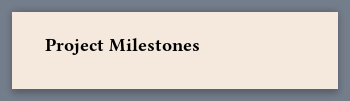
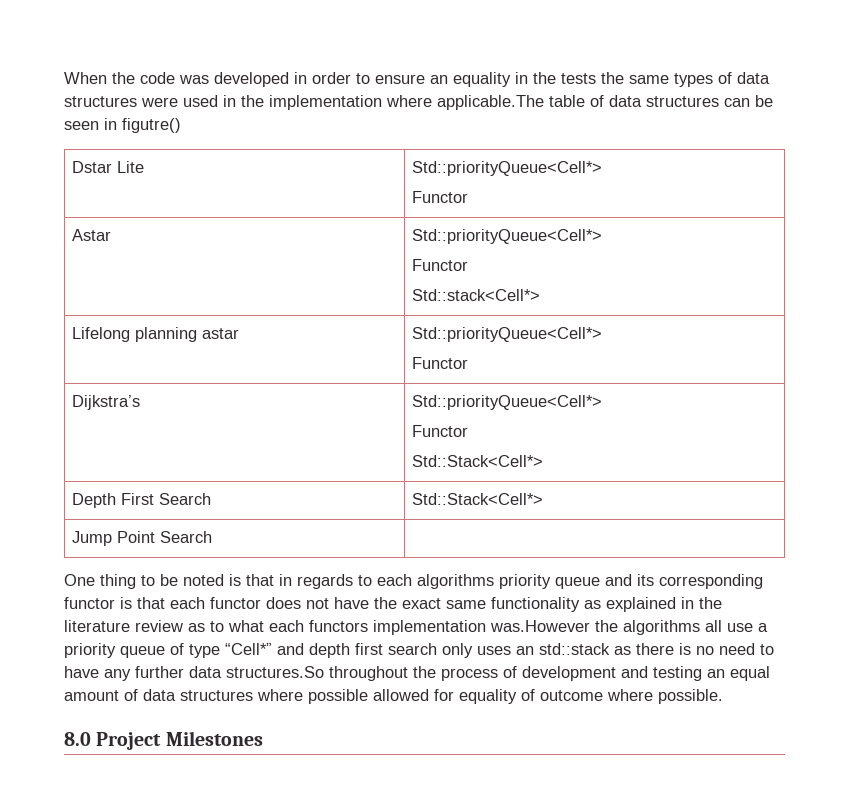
- Project Milestones
+ When the code was developed in order to ensure an equality in the tests the same types of data structures were used in the implementation where applicable.The table of data structures can be seen in figutre()
+ Dstar Lite | Std::priorityQueue<Cell*>
+ Functor
+ Astar | Std::priorityQueue<Cell*>
+ Functor
+ Std::stack<Cell*>
+ Lifelong planning astar | Std::priorityQueue<Cell*>
+ Functor
+ Dijkstra’s | Std::priorityQueue<Cell*>
+ Functor
+ Std::Stack<Cell*>
+ Depth First Search | Std::Stack<Cell*>
+ Jump Point Search |
+ One thing to be noted is that in regards to each algorithms priority queue and its corresponding functor is that each functor does not have the exact same functionality as explained in the literature review as to what each functors implementation was.However the algorithms all use a priority queue of type “Cell*” and depth first search only uses an std::stack as there is no need to have any further data structures.So throughout the process of development and testing an equal amount of data structures where possible allowed for equality of outcome where possible.
+ 8.0 Project Milestones

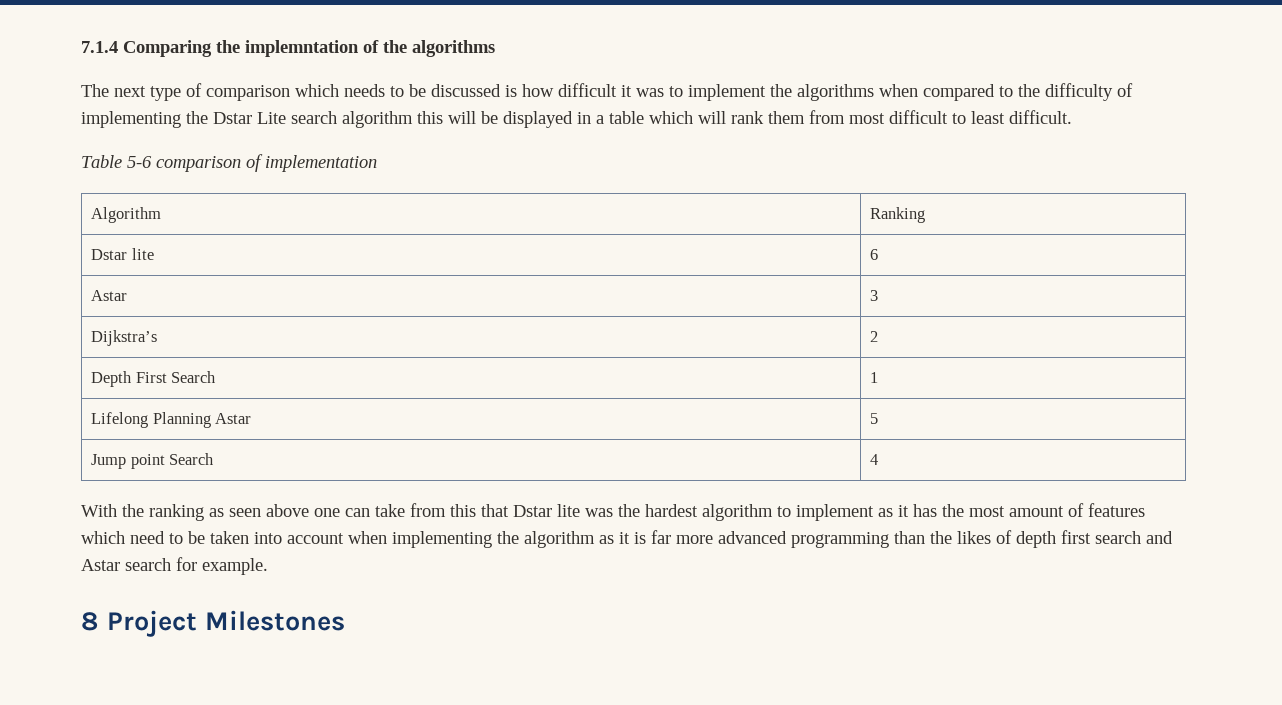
- When the code was developed in order to ensure an equality in the tests the same types of data structures were used in the implementation where applicable.The table of data structures can be seen in figutre()
- Dstar Lite | Std::priorityQueue<Cell*>
- Functor
- Astar | Std::priorityQueue<Cell*>
- Functor
- Std::stack<Cell*>
- Lifelong planning astar | Std::priorityQueue<Cell*>
- Functor
- Dijkstra’s | Std::priorityQueue<Cell*>
- Functor
- Std::Stack<Cell*>
- Depth First Search | Std::Stack<Cell*>
+ 7.1.4 Comparing the implemntation of the algorithms
+ The next type of comparison which needs to be discussed is how difficult it was to implement the algorithms when compared to the difficulty of implementing the Dstar Lite search algorithm this will be displayed in a table which will rank them from most difficult to least difficult.
+ Table 5-6 comparison of implementation
+ Algorithm | Ranking
+ Dstar lite | 6
+ Astar | 3
+ Dijkstra’s | 2
+ Depth First Search | 1
+ Lifelong Planning Astar | 5
- Jump Point Search |
- One thing to be noted is that in regards to each algorithms priority queue and its corresponding functor is that each functor does not have the exact same functionality as explained in the literature review as to what each functors implementation was.However the algorithms all use a priority queue of type “Cell*” and depth first search only uses an std::stack as there is no need to have any further data structures.So throughout the process of development and testing an equal amount of data structures where possible allowed for equality of outcome where possible.
- 8.0 Project Milestones
+ Jump point Search | 4
+ With the ranking as seen above one can take from this that Dstar lite was the hardest algorithm to implement as it has the most amount of features which need to be taken into account when implementing the algorithm as it is far more advanced programming than the likes of depth first search and Astar search for example.
+ 8 Project Milestones

